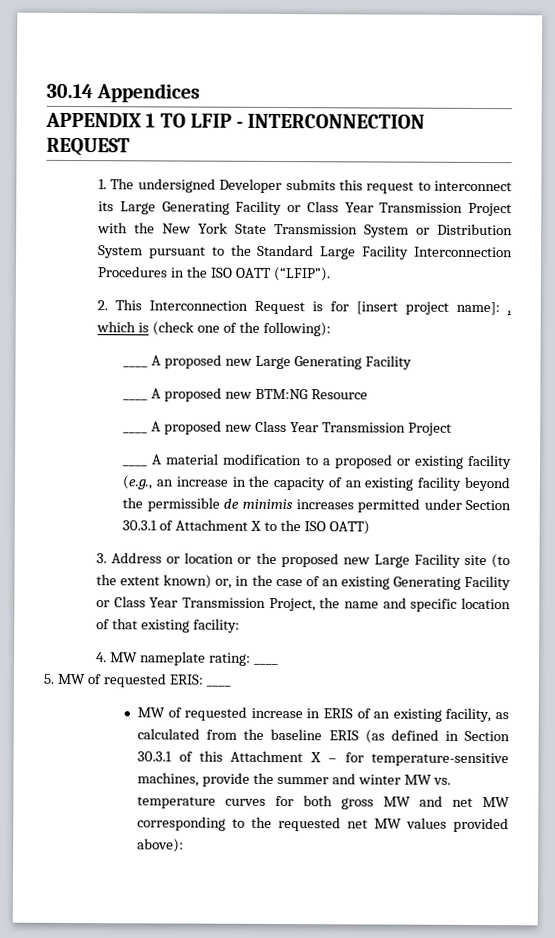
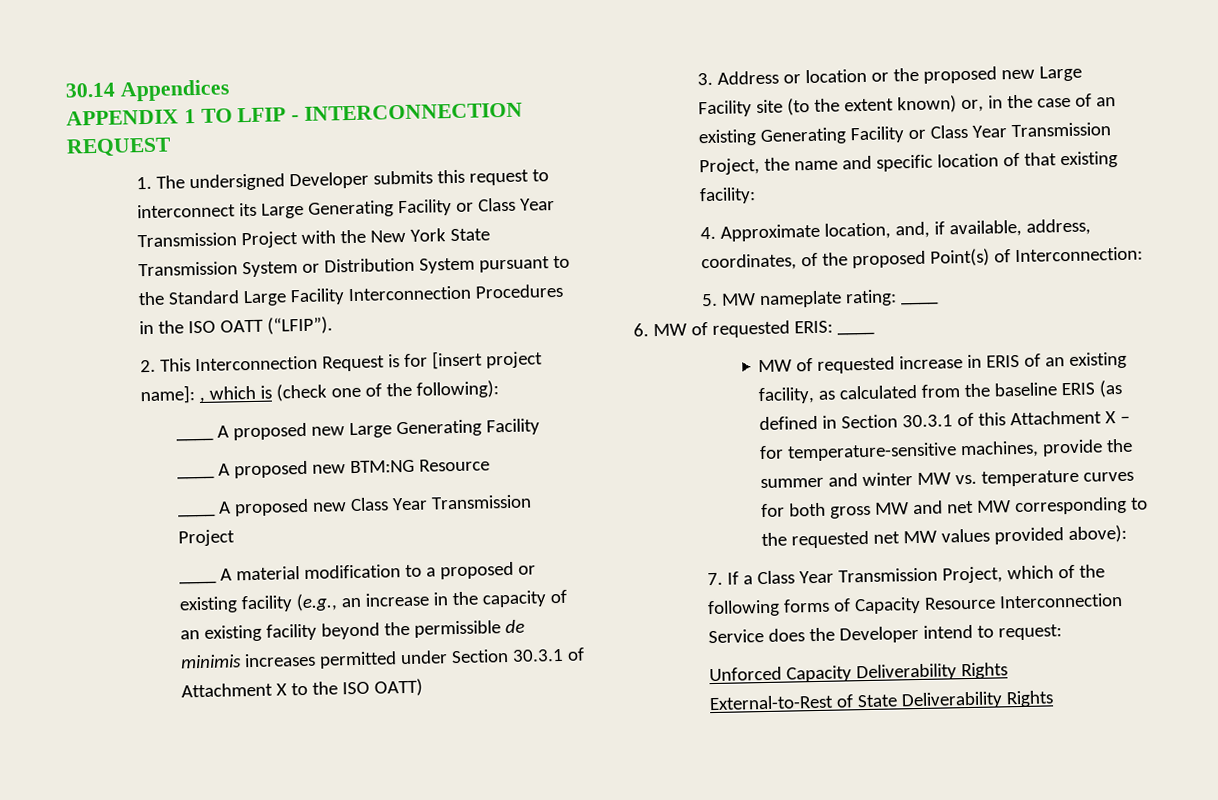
- 4. MW nameplate rating: ____
+ 4. Approximate location, and, if available, address, coordinates, of the proposed Point(s) of Interconnection:
+ 5. MW nameplate rating: ____
- 5. MW of requested ERIS: ____
+ 6. MW of requested ERIS: ____
+ 7. If a Class Year Transmission Project, which of the following forms of Capacity Resource Interconnection Service does the Developer intend to request:
+ Unforced Capacity Deliverability Rights
+ External-to-Rest of State Deliverability Rights

